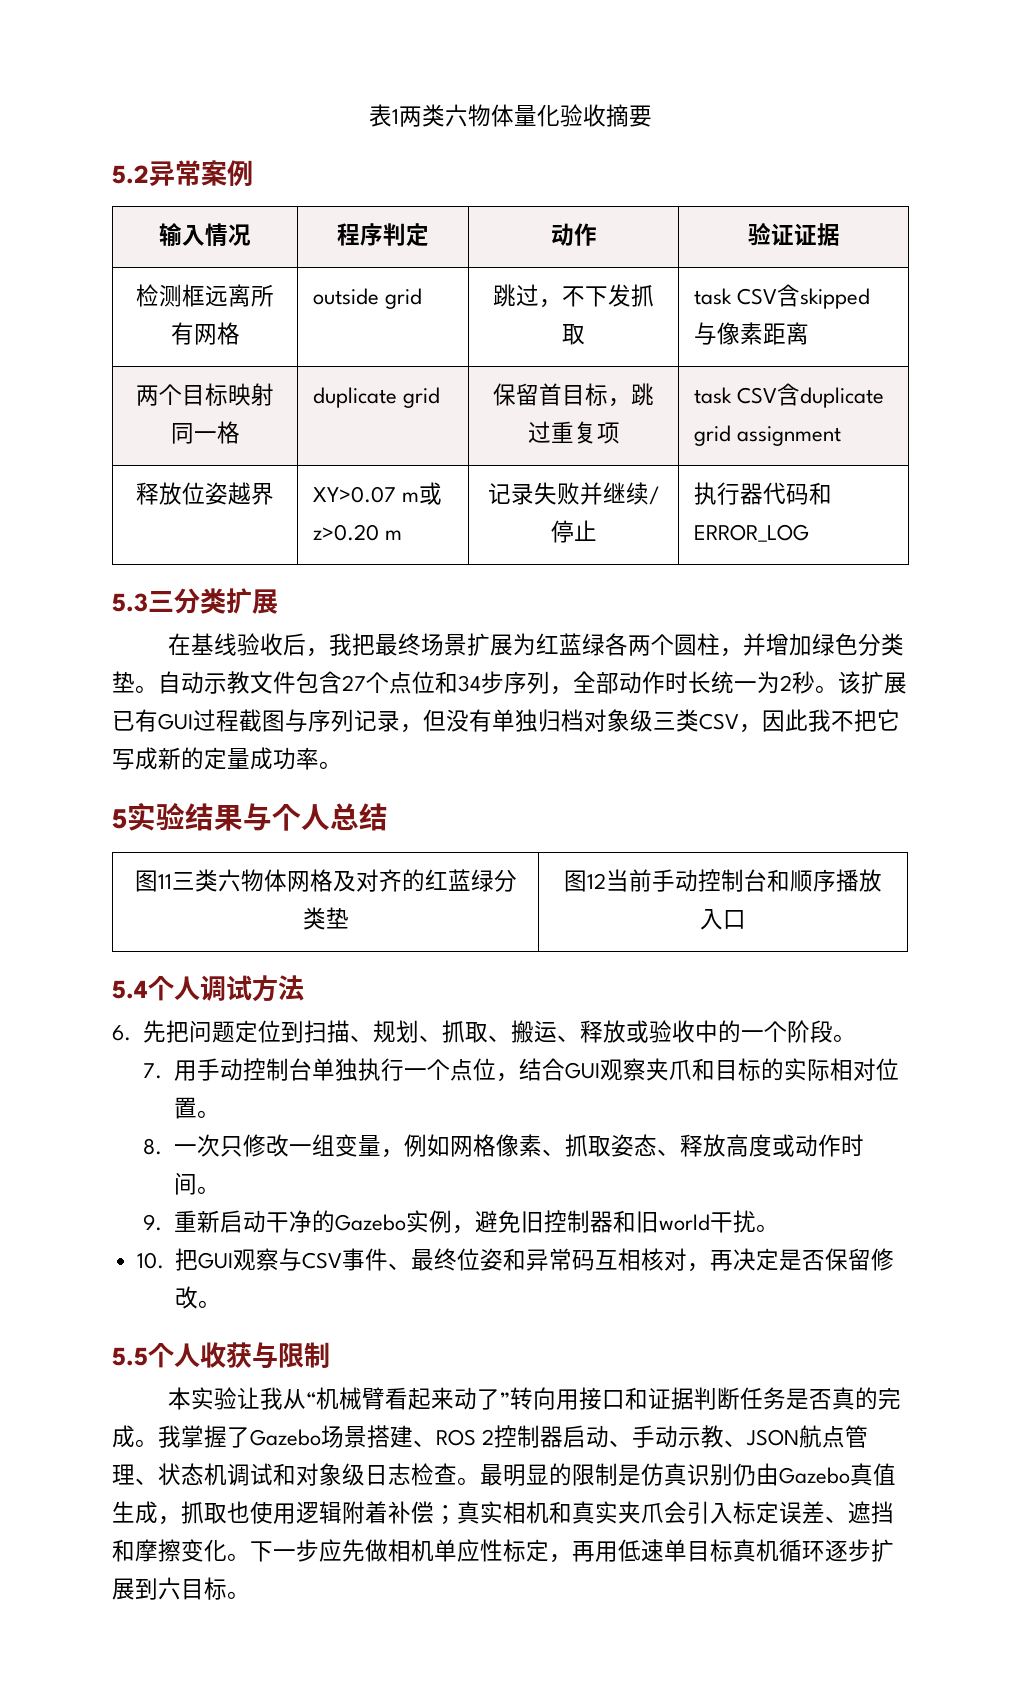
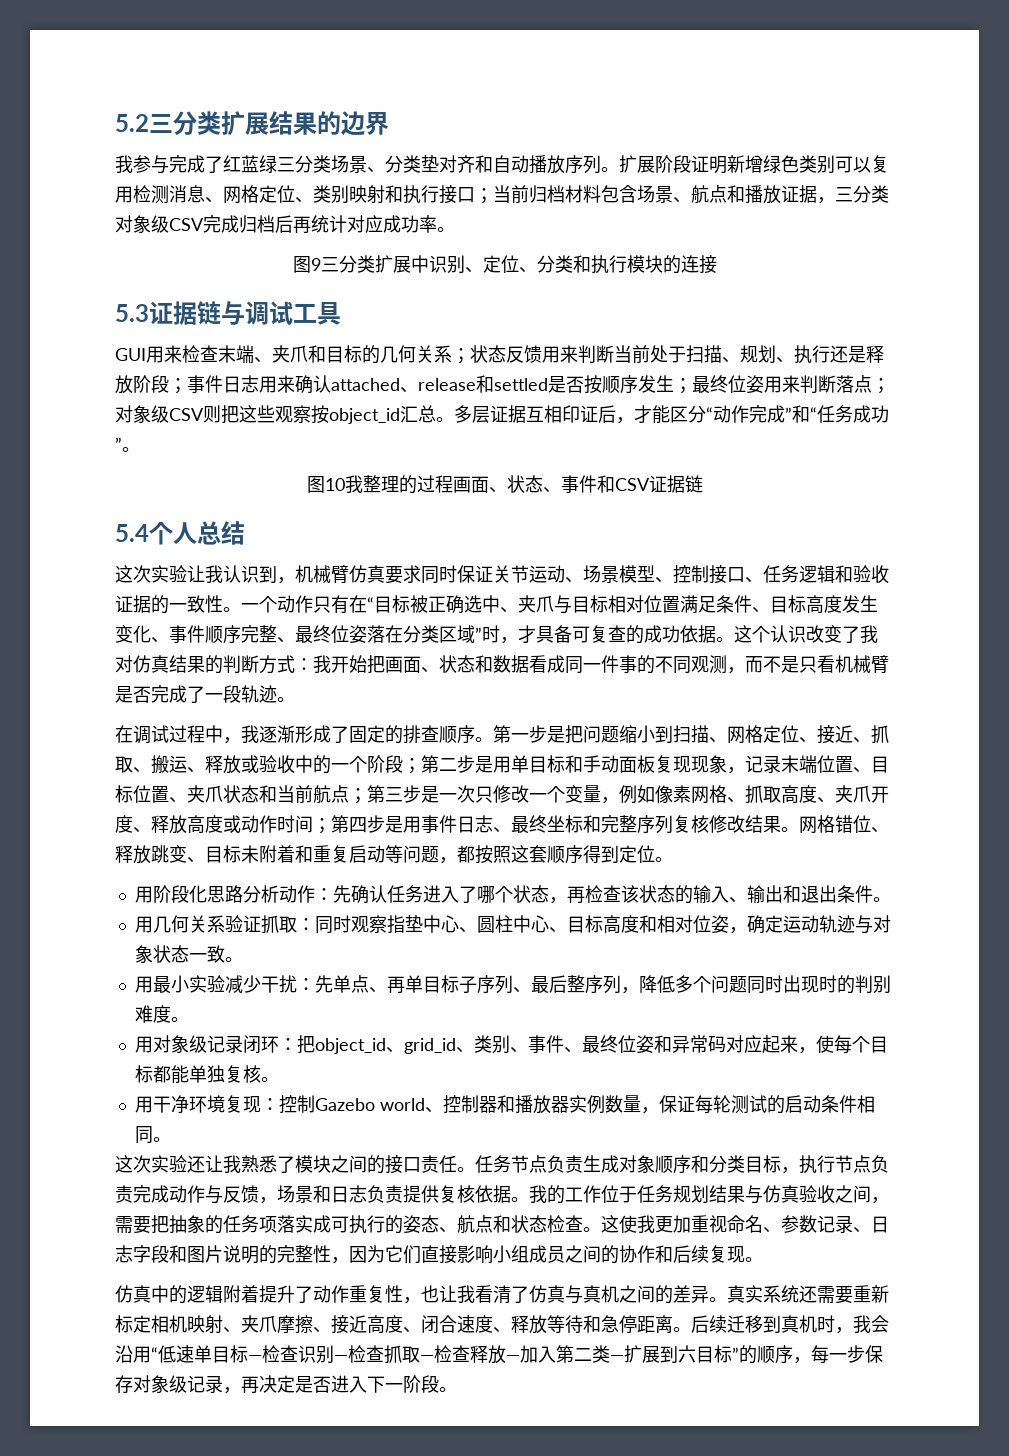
- 表1两类六物体量化验收摘要
- 5.2异常案例
- 输入情况 | 程序判定 | 动作 | 验证证据
- 检测框远离所有网格 | outside grid | 跳过，不下发抓取 | task CSV含skipped与像素距离
- 两个目标映射同一格 | duplicate grid | 保留首目标，跳过重复项 | task CSV含duplicate grid assignment
- 释放位姿越界 | XY>0.07 m或z>0.20 m | 记录失败并继续/停止 | 执行器代码和ERROR_LOG
- 5.3三分类扩展
- 在基线验收后，我把最终场景扩展为红蓝绿各两个圆柱，并增加绿色分类垫。自动示教文件包含27个点位和34步序列，全部动作时长统一为2秒。该扩展已有GUI过程截图与序列记录，但没有单独归档对象级三类CSV，因此我不把它写成新的定量成功率。
- 5实验结果与个人总结
- 图11三类六物体网格及对齐的红蓝绿分类垫 | 图12当前手动控制台和顺序播放入口
- 5.4个人调试方法
- 6.先把问题定位到扫描、规划、抓取、搬运、释放或验收中的一个阶段。
- 7.用手动控制台单独执行一个点位，结合GUI观察夹爪和目标的实际相对位置。
- 8.一次只修改一组变量，例如网格像素、抓取姿态、释放高度或动作时间。
- 9.重新启动干净的Gazebo实例，避免旧控制器和旧world干扰。
- 10.把GUI观察与CSV事件、最终位姿和异常码互相核对，再决定是否保留修改。
- 5.5个人收获与限制
- 本实验让我从“机械臂看起来动了”转向用接口和证据判断任务是否真的完成。我掌握了Gazebo场景搭建、ROS 2控制器启动、手动示教、JSON航点管理、状态机调试和对象级日志检查。最明显的限制是仿真识别仍由Gazebo真值生成，抓取也使用逻辑附着补偿；真实相机和真实夹爪会引入标定误差、遮挡和摩擦变化。下一步应先做相机单应性标定，再用低速单目标真机循环逐步扩展到六目标。
+ 5.2三分类扩展结果的边界
+ 我参与完成了红蓝绿三分类场景、分类垫对齐和自动播放序列。扩展阶段证明新增绿色类别可以复用检测消息、网格定位、类别映射和执行接口；当前归档材料包含场景、航点和播放证据，三分类对象级CSV完成归档后再统计对应成功率。
+ 图9三分类扩展中识别、定位、分类和执行模块的连接
+ 5.3证据链与调试工具
+ GUI用来检查末端、夹爪和目标的几何关系；状态反馈用来判断当前处于扫描、规划、执行还是释放阶段；事件日志用来确认attached、release和settled是否按顺序发生；最终位姿用来判断落点；对象级CSV则把这些观察按object_id汇总。多层证据互相印证后，才能区分“动作完成”和“任务成功”。
+ 图10我整理的过程画面、状态、事件和CSV证据链
+ 5.4个人总结
+ 这次实验让我认识到，机械臂仿真要求同时保证关节运动、场景模型、控制接口、任务逻辑和验收证据的一致性。一个动作只有在“目标被正确选中、夹爪与目标相对位置满足条件、目标高度发生变化、事件顺序完整、最终位姿落在分类区域”时，才具备可复查的成功依据。这个认识改变了我对仿真结果的判断方式：我开始把画面、状态和数据看成同一件事的不同观测，而不是只看机械臂是否完成了一段轨迹。
+ 在调试过程中，我逐渐形成了固定的排查顺序。第一步是把问题缩小到扫描、网格定位、接近、抓取、搬运、释放或验收中的一个阶段；第二步是用单目标和手动面板复现现象，记录末端位置、目标位置、夹爪状态和当前航点；第三步是一次只修改一个变量，例如像素网格、抓取高度、夹爪开度、释放高度或动作时间；第四步是用事件日志、最终坐标和完整序列复核修改结果。网格错位、释放跳变、目标未附着和重复启动等问题，都按照这套顺序得到定位。
+ 用阶段化思路分析动作：先确认任务进入了哪个状态，再检查该状态的输入、输出和退出条件。
+ 用几何关系验证抓取：同时观察指垫中心、圆柱中心、目标高度和相对位姿，确定运动轨迹与对象状态一致。
+ 用最小实验减少干扰：先单点、再单目标子序列、最后整序列，降低多个问题同时出现时的判别难度。
+ 用对象级记录闭环：把object_id、grid_id、类别、事件、最终位姿和异常码对应起来，使每个目标都能单独复核。
+ 用干净环境复现：控制Gazebo world、控制器和播放器实例数量，保证每轮测试的启动条件相同。
+ 这次实验还让我熟悉了模块之间的接口责任。任务节点负责生成对象顺序和分类目标，执行节点负责完成动作与反馈，场景和日志负责提供复核依据。我的工作位于任务规划结果与仿真验收之间，需要把抽象的任务项落实成可执行的姿态、航点和状态检查。这使我更加重视命名、参数记录、日志字段和图片说明的完整性，因为它们直接影响小组成员之间的协作和后续复现。
+ 仿真中的逻辑附着提升了动作重复性，也让我看清了仿真与真机之间的差异。真实系统还需要重新标定相机映射、夹爪摩擦、接近高度、闭合速度、释放等待和急停距离。后续迁移到真机时，我会沿用“低速单目标—检查识别—检查抓取—检查释放—加入第二类—扩展到六目标”的顺序，每一步保存对象级记录，再决定是否进入下一阶段。

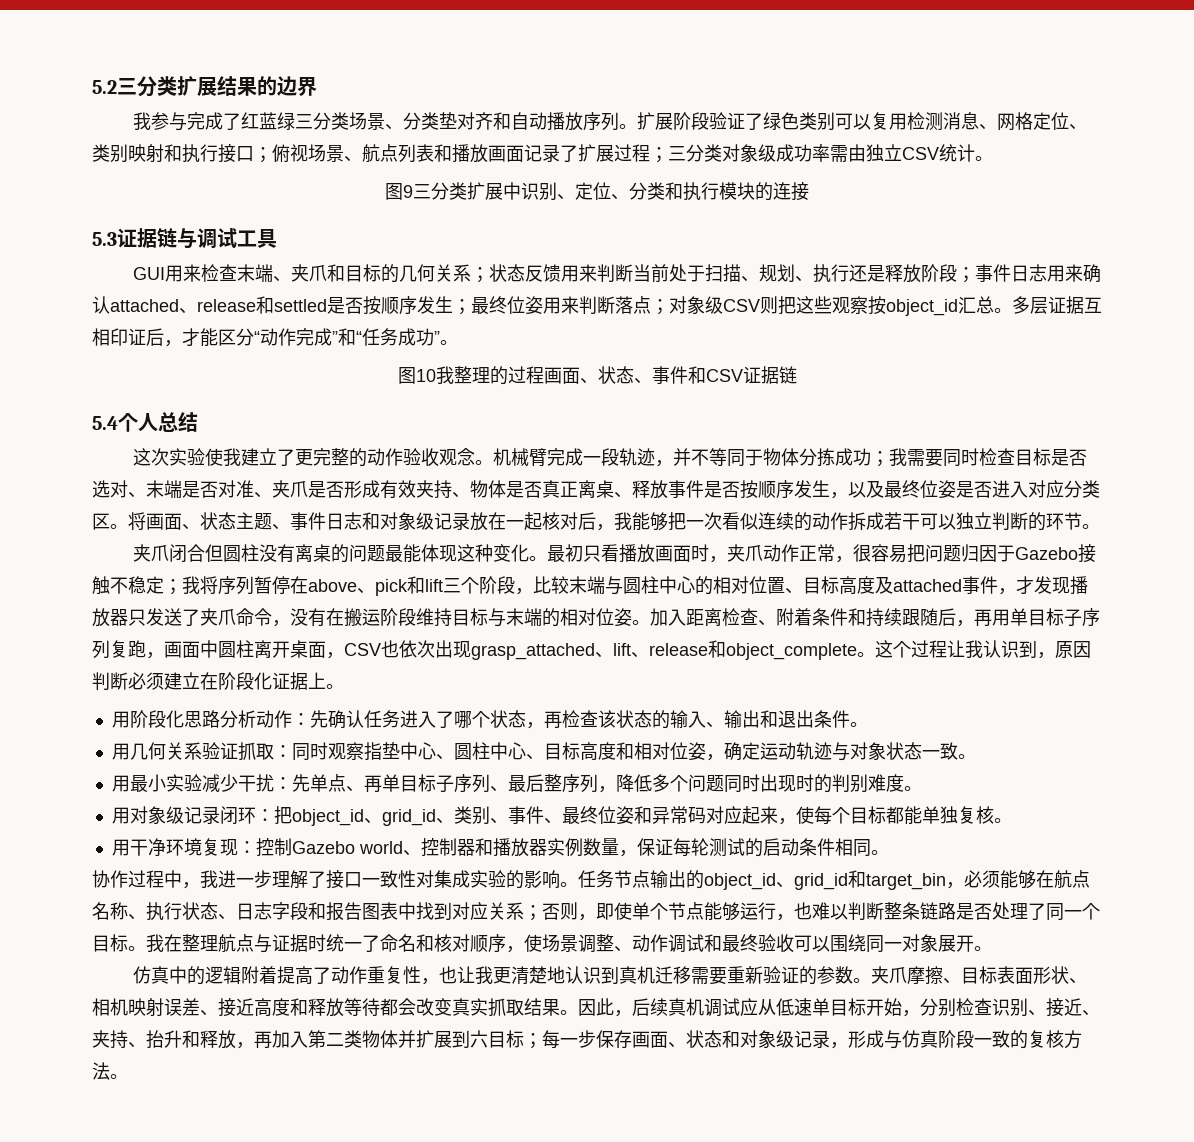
- 扩展阶段证明新增绿色类别可以复用检测消息、网格定位、类别映射和执行接口；当前归档材料包含场景、航点和播放证据，三分类对象级CSV完成归档后再统计对应成功率。
+ 扩展阶段验证了绿色类别可以复用检测消息、网格定位、类别映射和执行接口；俯视场景、航点列表和播放画面记录了扩展过程；三分类对象级成功率需由独立CSV统计。
- 这次实验让我认识到，机械臂仿真要求同时保证关节运动、场景模型、控制接口、任务逻辑和验收证据的一致性。一个动作只有在“目标被正确选中、夹爪与目标相对位置满足条件、目标高度发生变化、事件顺序完整、最终位姿落在分类区域”时，才具备可复查的成功依据。这个认识改变了我对仿真结果的判断方式：我开始把画面、状态和数据看成同一件事的不同观测，而不是只看机械臂是否完成了一段轨迹。
- 在调试过程中，我逐渐形成了固定的排查顺序。第一步是把问题缩小到扫描、网格定位、接近、抓取、搬运、释放或验收中的一个阶段；第二步是用单目标和手动面板复现现象，记录末端位置、目标位置、夹爪状态和当前航点；第三步是一次只修改一个变量，例如像素网格、抓取高度、夹爪开度、释放高度或动作时间；第四步是用事件日志、最终坐标和完整序列复核修改结果。网格错位、释放跳变、目标未附着和重复启动等问题，都按照这套顺序得到定位。
+ 这次实验使我建立了更完整的动作验收观念。机械臂完成一段轨迹，并不等同于物体分拣成功；我需要同时检查目标是否选对、末端是否对准、夹爪是否形成有效夹持、物体是否真正离桌、释放事件是否按顺序发生，以及最终位姿是否进入对应分类区。将画面、状态主题、事件日志和对象级记录放在一起核对后，我能够把一次看似连续的动作拆成若干可以独立判断的环节。
+ 夹爪闭合但圆柱没有离桌的问题最能体现这种变化。最初只看播放画面时，夹爪动作正常，很容易把问题归因于Gazebo接触不稳定；我将序列暂停在above、pick和lift三个阶段，比较末端与圆柱中心的相对位置、目标高度及attached事件，才发现播放器只发送了夹爪命令，没有在搬运阶段维持目标与末端的相对位姿。加入距离检查、附着条件和持续跟随后，再用单目标子序列复跑，画面中圆柱离开桌面，CSV也依次出现grasp_attached、lift、release和object_complete。这个过程让我认识到，原因判断必须建立在阶段化证据上。
- 这次实验还让我熟悉了模块之间的接口责任。任务节点负责生成对象顺序和分类目标，执行节点负责完成动作与反馈，场景和日志负责提供复核依据。我的工作位于任务规划结果与仿真验收之间，需要把抽象的任务项落实成可执行的姿态、航点和状态检查。这使我更加重视命名、参数记录、日志字段和图片说明的完整性，因为它们直接影响小组成员之间的协作和后续复现。
+ 协作过程中，我进一步理解了接口一致性对集成实验的影响。任务节点输出的object_id、grid_id和target_bin，必须能够在航点名称、执行状态、日志字段和报告图表中找到对应关系；否则，即使单个节点能够运行，也难以判断整条链路是否处理了同一个目标。我在整理航点与证据时统一了命名和核对顺序，使场景调整、动作调试和最终验收可以围绕同一对象展开。
- 仿真中的逻辑附着提升了动作重复性，也让我看清了仿真与真机之间的差异。真实系统还需要重新标定相机映射、夹爪摩擦、接近高度、闭合速度、释放等待和急停距离。后续迁移到真机时，我会沿用“低速单目标—检查识别—检查抓取—检查释放—加入第二类—扩展到六目标”的顺序，每一步保存对象级记录，再决定是否进入下一阶段。
+ 仿真中的逻辑附着提高了动作重复性，也让我更清楚地认识到真机迁移需要重新验证的参数。夹爪摩擦、目标表面形状、相机映射误差、接近高度和释放等待都会改变真实抓取结果。因此，后续真机调试应从低速单目标开始，分别检查识别、接近、夹持、抬升和释放，再加入第二类物体并扩展到六目标；每一步保存画面、状态和对象级记录，形成与仿真阶段一致的复核方法。

